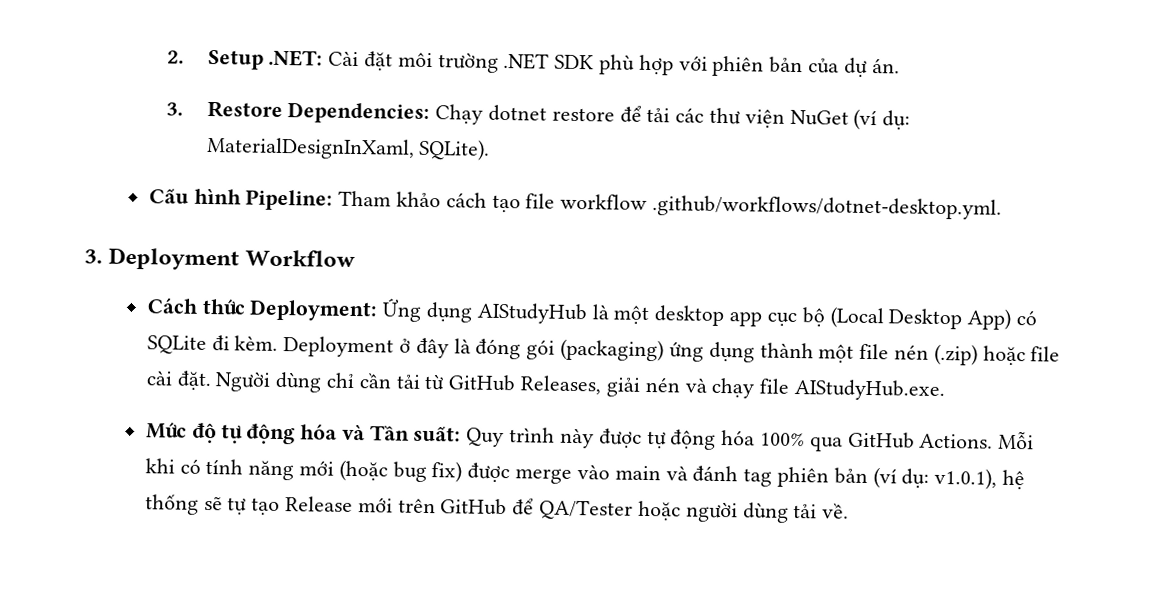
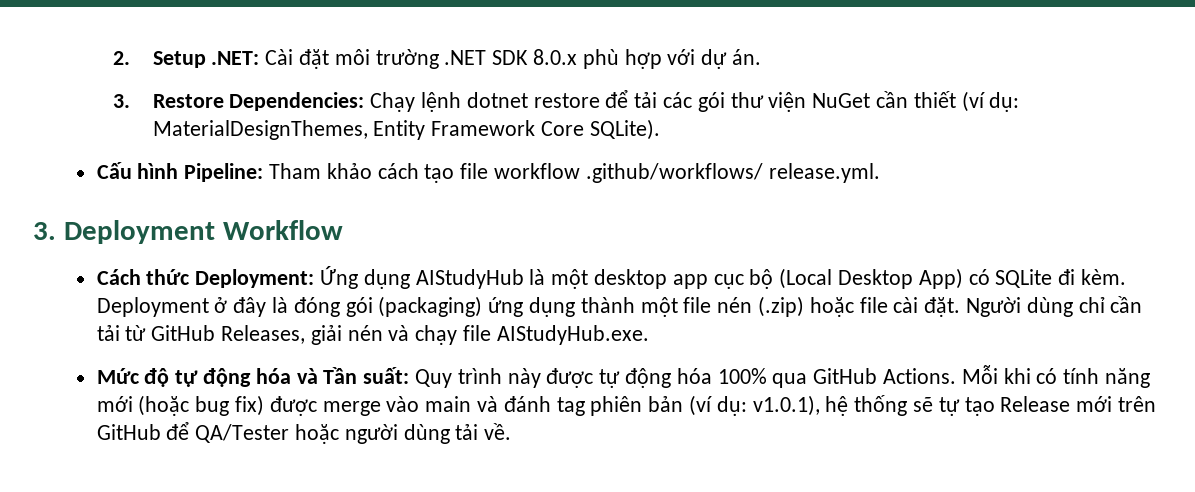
- 2. Setup .NET: Cài đặt môi trường .NET SDK phù hợp với phiên bản của dự án.
+ 2. Setup .NET: Cài đặt môi trường .NET SDK 8.0.x phù hợp với dự án.
- 3. Restore Dependencies: Chạy dotnet restore để tải các thư viện NuGet (ví dụ: MaterialDesignInXaml, SQLite).
+ 3. Restore Dependencies: Chạy lệnh dotnet restore để tải các gói thư viện NuGet cần thiết (ví dụ: MaterialDesignThemes, Entity Framework Core SQLite).
- Cấu hình Pipeline: Tham khảo cách tạo file workflow .github/workflows/dotnet-desktop.yml.
+ Cấu hình Pipeline: Tham khảo cách tạo file workflow .github/workflows/ release.yml.

